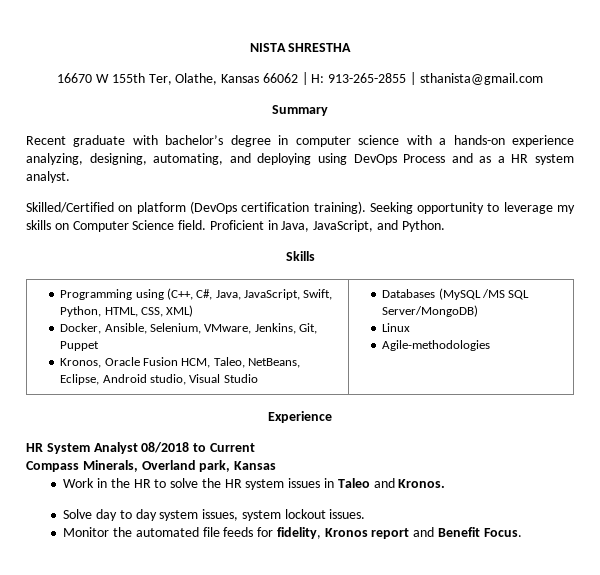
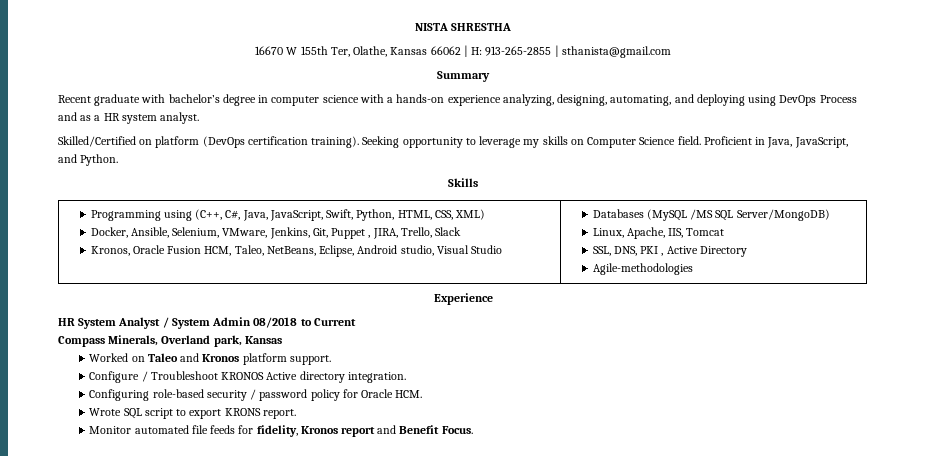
- Docker, Ansible, Selenium, VMware, Jenkins, Git, Puppet
+ Docker, Ansible, Selenium, VMware, Jenkins, Git, Puppet , JIRA, Trello, Slack
- Linux
+ Linux, Apache, IIS, Tomcat
+ SSL, DNS, PKI , Active Directory
- HR System Analyst 08/2018 to Current
+ HR System Analyst / System Admin 08/2018 to Current
- Work in the HR to solve the HR system issues in Taleo and Kronos.
- Solve day to day system issues, system lockout issues.
+ Worked on Taleo and Kronos platform support.
+ Configure / Troubleshoot KRONOS Active directory integration.
+ Configuring role-based security / password policy for Oracle HCM.
+ Wrote SQL script to export KRONS report.
- Monitor the automated file feeds for fidelity, Kronos report and Benefit Focus.
+ Monitor automated file feeds for fidelity, Kronos report and Benefit Focus.

